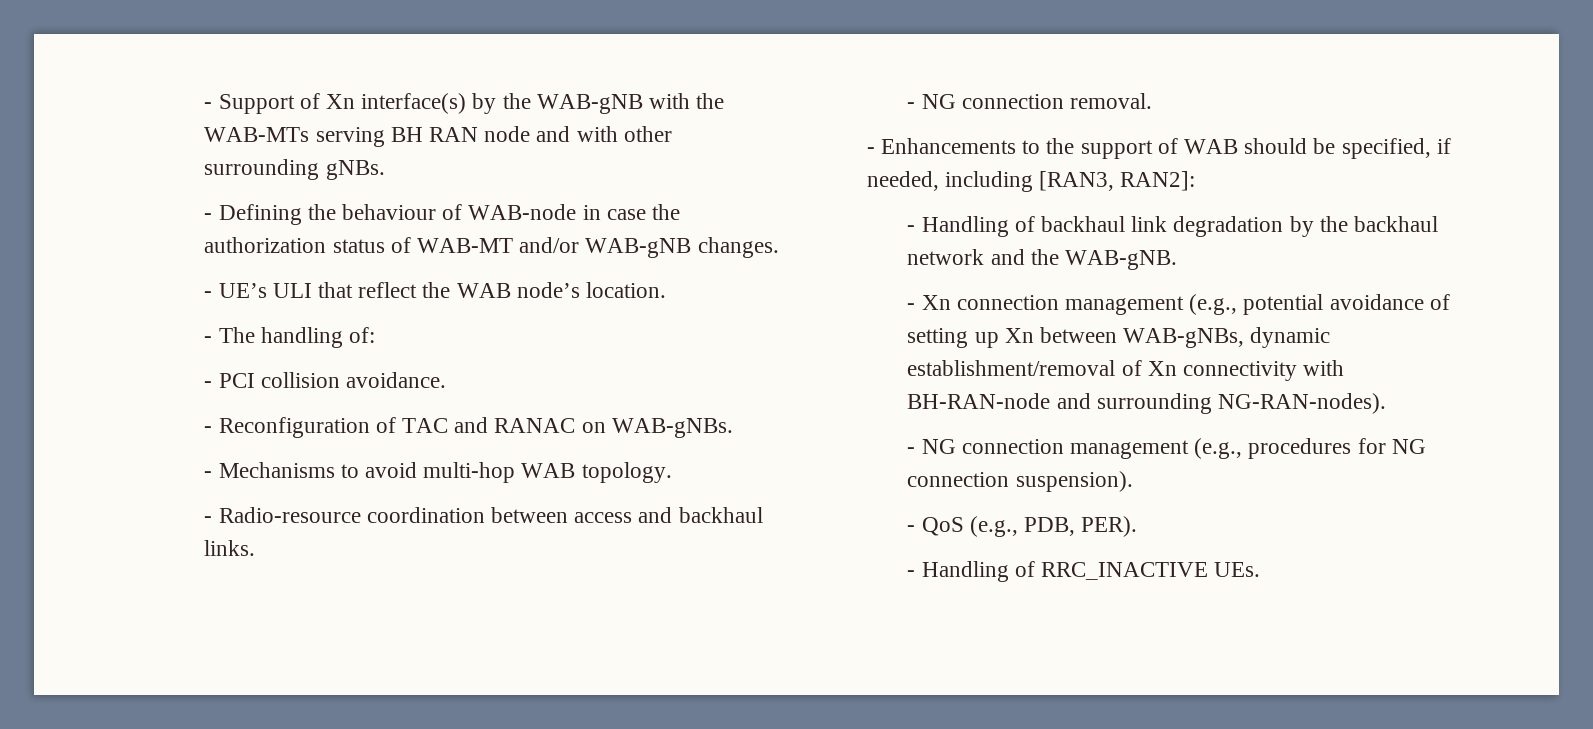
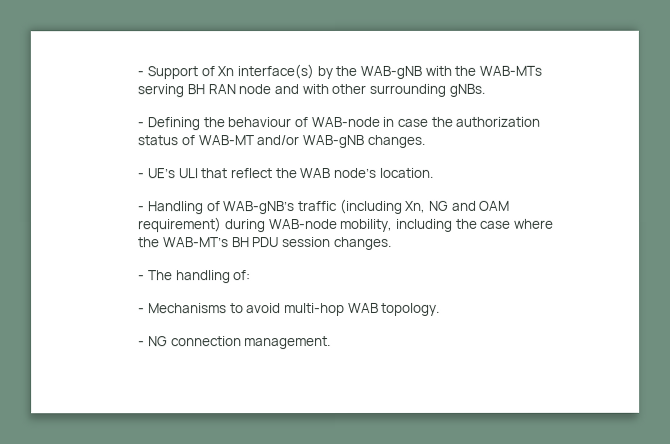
+ - Handling of WAB-gNB’s traffic (including Xn, NG and OAM requirement) during WAB-node mobility, including the case where the WAB-MT’s BH PDU session changes.
  - The handling of:
- - PCI collision avoidance.
- - Reconfiguration of TAC and RANAC on WAB-gNBs.
- - Radio-resource coordination between access and backhaul links.
- - NG connection removal.
- - Enhancements to the support of WAB should be specified, if needed, including [RAN3, RAN2]:
- - Handling of backhaul link degradation by the backhaul network and the WAB-gNB.
- - Xn connection management (e.g., potential avoidance of setting up Xn between WAB-gNBs, dynamic establishment/removal of Xn connectivity with BH-RAN-node and surrounding NG-RAN-nodes).
- - NG connection management (e.g., procedures for NG connection suspension).
- - QoS (e.g., PDB, PER).
- - Handling of RRC_INACTIVE UEs.
+ - NG connection management.

